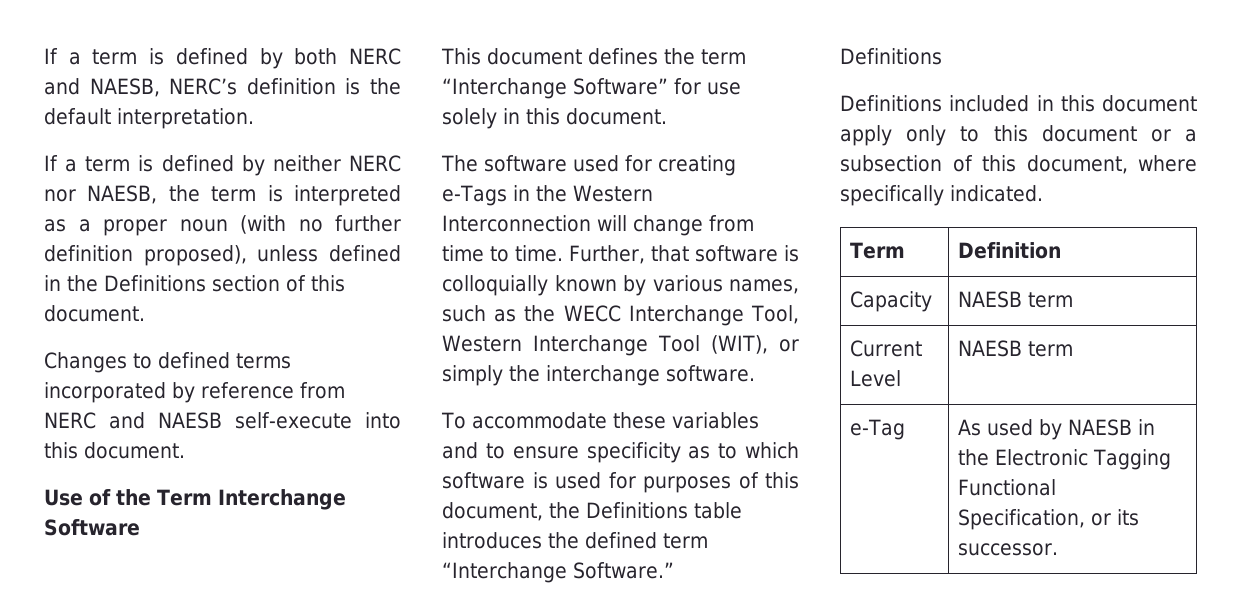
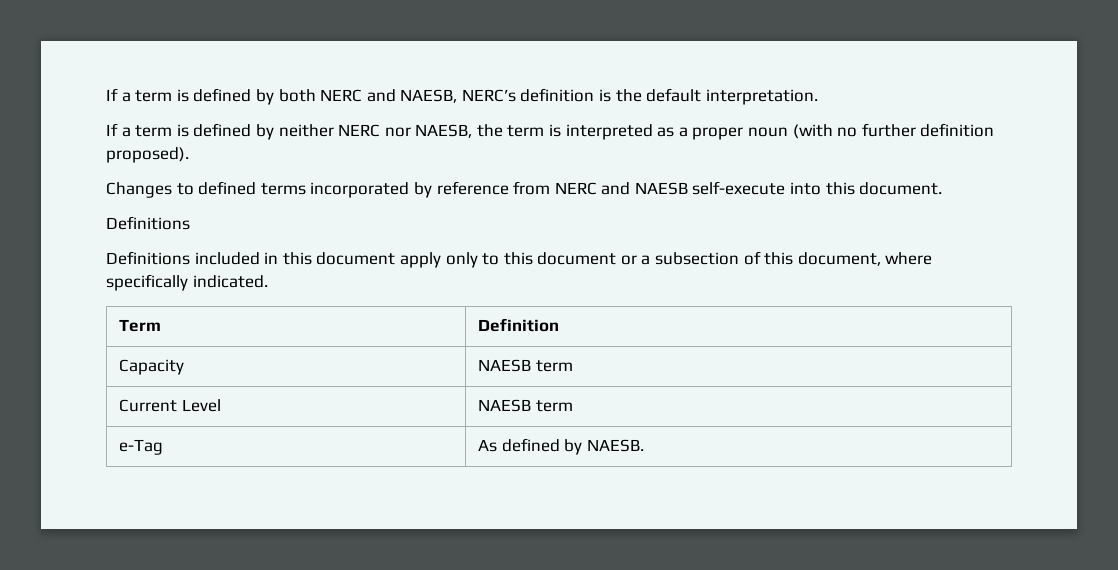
- If a term is defined by neither NERC nor NAESB, the term is interpreted as a proper noun (with no further definition proposed), unless defined in the Definitions section of this document.
+ If a term is defined by neither NERC nor NAESB, the term is interpreted as a proper noun (with no further definition proposed).
- Use of the Term Interchange Software
- This document defines the term “Interchange Software” for use solely in this document.
- The software used for creating e-Tags in the Western Interconnection will change from time to time. Further, that software is colloquially known by various names, such as the WECC Interchange Tool, Western Interchange Tool (WIT), or simply the interchange software.
- To accommodate these variables and to ensure specificity as to which software is used for purposes of this document, the Definitions table introduces the defined term “Interchange Software.”
- e-Tag | As used by NAESB in the Electronic Tagging Functional Specification, or its successor.
+ e-Tag | As defined by NAESB.

